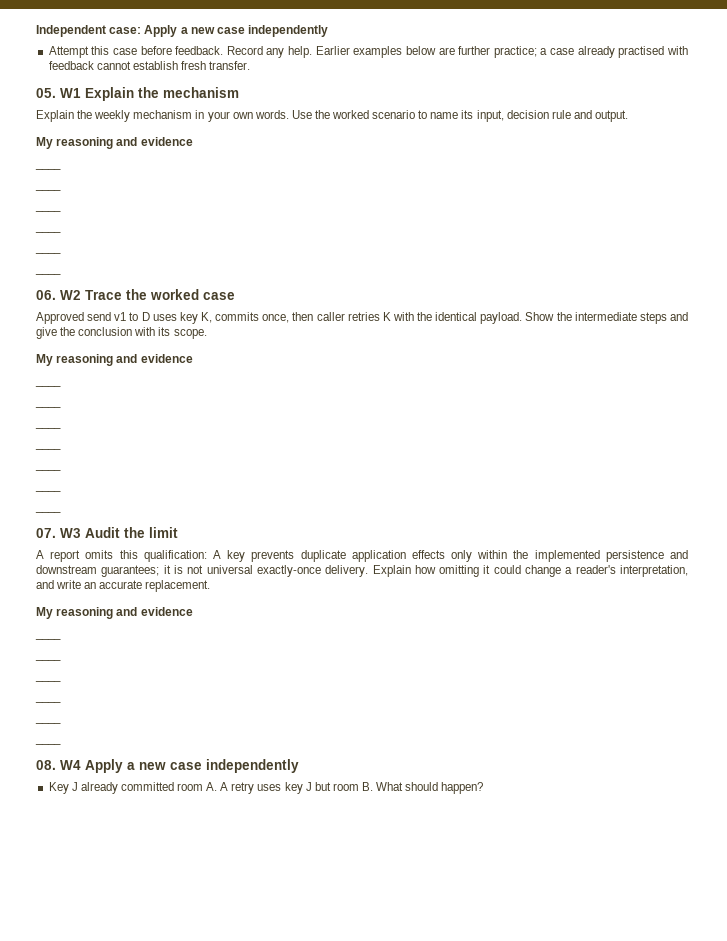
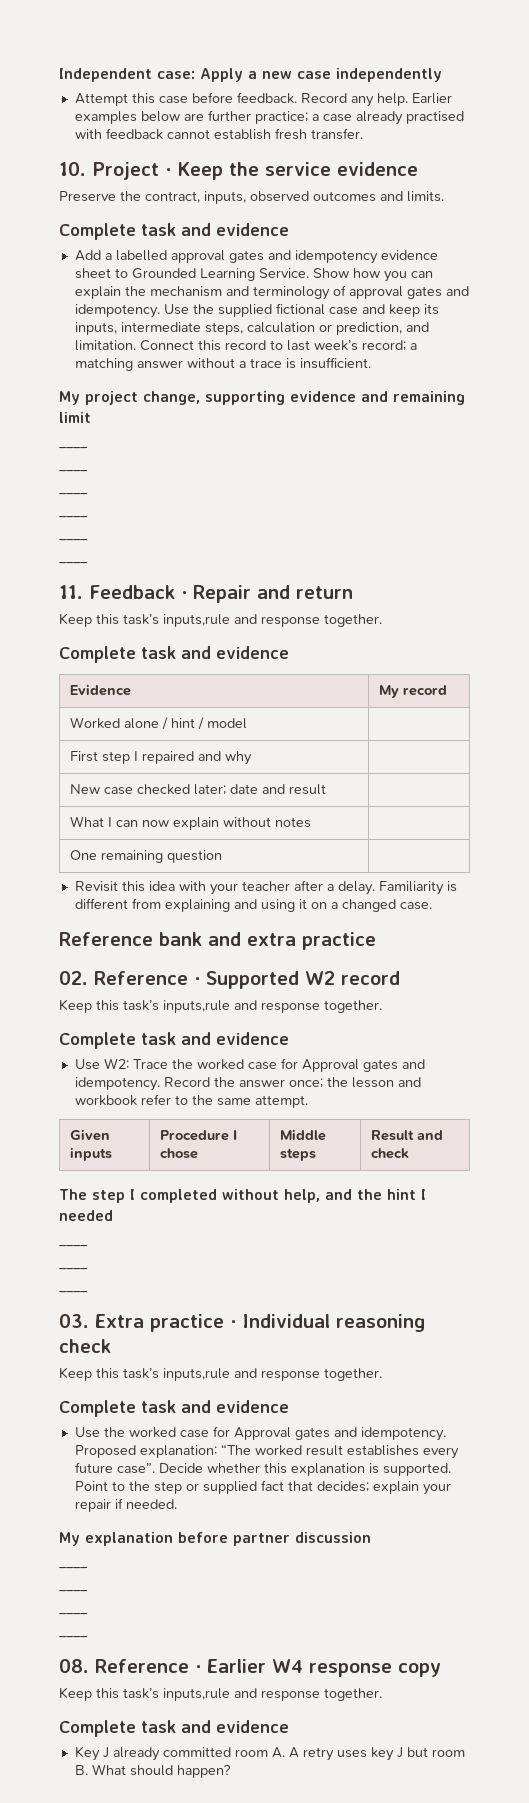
- 05. W1 Explain the mechanism
- Explain the weekly mechanism in your own words. Use the worked scenario to name its input, decision rule and output.
- My reasoning and evidence
+ 10. Project · Keep the service evidence
+ Preserve the contract, inputs, observed outcomes and limits.
+ Complete task and evidence
+ Add a labelled approval gates and idempotency evidence sheet to Grounded Learning Service. Show how you can explain the mechanism and terminology of approval gates and idempotency. Use the supplied fictional case and keep its inputs, intermediate steps, calculation or prediction, and limitation. Connect this record to last week’s record; a matching answer without a trace is insufficient.
+ My project change, supporting evidence and remaining limit
  ____
  ____
  ____
  ____
  ____
  ____
- 06. W2 Trace the worked case
- Approved send v1 to D uses key K, commits once, then caller retries K with the identical payload. Show the intermediate steps and give the conclusion with its scope.
- My reasoning and evidence
+ 11. Feedback · Repair and return
+ Keep this task’s inputs,rule and response together.
+ Complete task and evidence
+ Evidence | My record
+ Worked alone / hint / model |
+ First step I repaired and why |
+ New case checked later; date and result |
+ What I can now explain without notes |
+ One remaining question |
+ Revisit this idea with your teacher after a delay. Familiarity is different from explaining and using it on a changed case.
+ Reference bank and extra practice
+ 02. Reference · Supported W2 record
+ Keep this task’s inputs,rule and response together.
+ Complete task and evidence
+ Use W2: Trace the worked case for Approval gates and idempotency. Record the answer once; the lesson and workbook refer to the same attempt.
+ Given inputs | Procedure I chose | Middle steps | Result and check
+ The step I completed without help, and the hint I needed
  ____
  ____
  ____
- ____
- ____
- ____
- ____
- 07. W3 Audit the limit
- A report omits this qualification: A key prevents duplicate application effects only within the implemented persistence and downstream guarantees; it is not universal exactly-once delivery. Explain how omitting it could change a reader's interpretation, and write an accurate replacement.
- My reasoning and evidence
- ____
- ____
+ 03. Extra practice · Individual reasoning check
+ Keep this task’s inputs,rule and response together.
+ Complete task and evidence
+ Use the worked case for Approval gates and idempotency. Proposed explanation: “The worked result establishes every future case”. Decide whether this explanation is supported. Point to the step or supplied fact that decides; explain your repair if needed.
+ My explanation before partner discussion
- 08. W4 Apply a new case independently
+ 08. Reference · Earlier W4 response copy
+ Keep this task’s inputs,rule and response together.
+ Complete task and evidence

